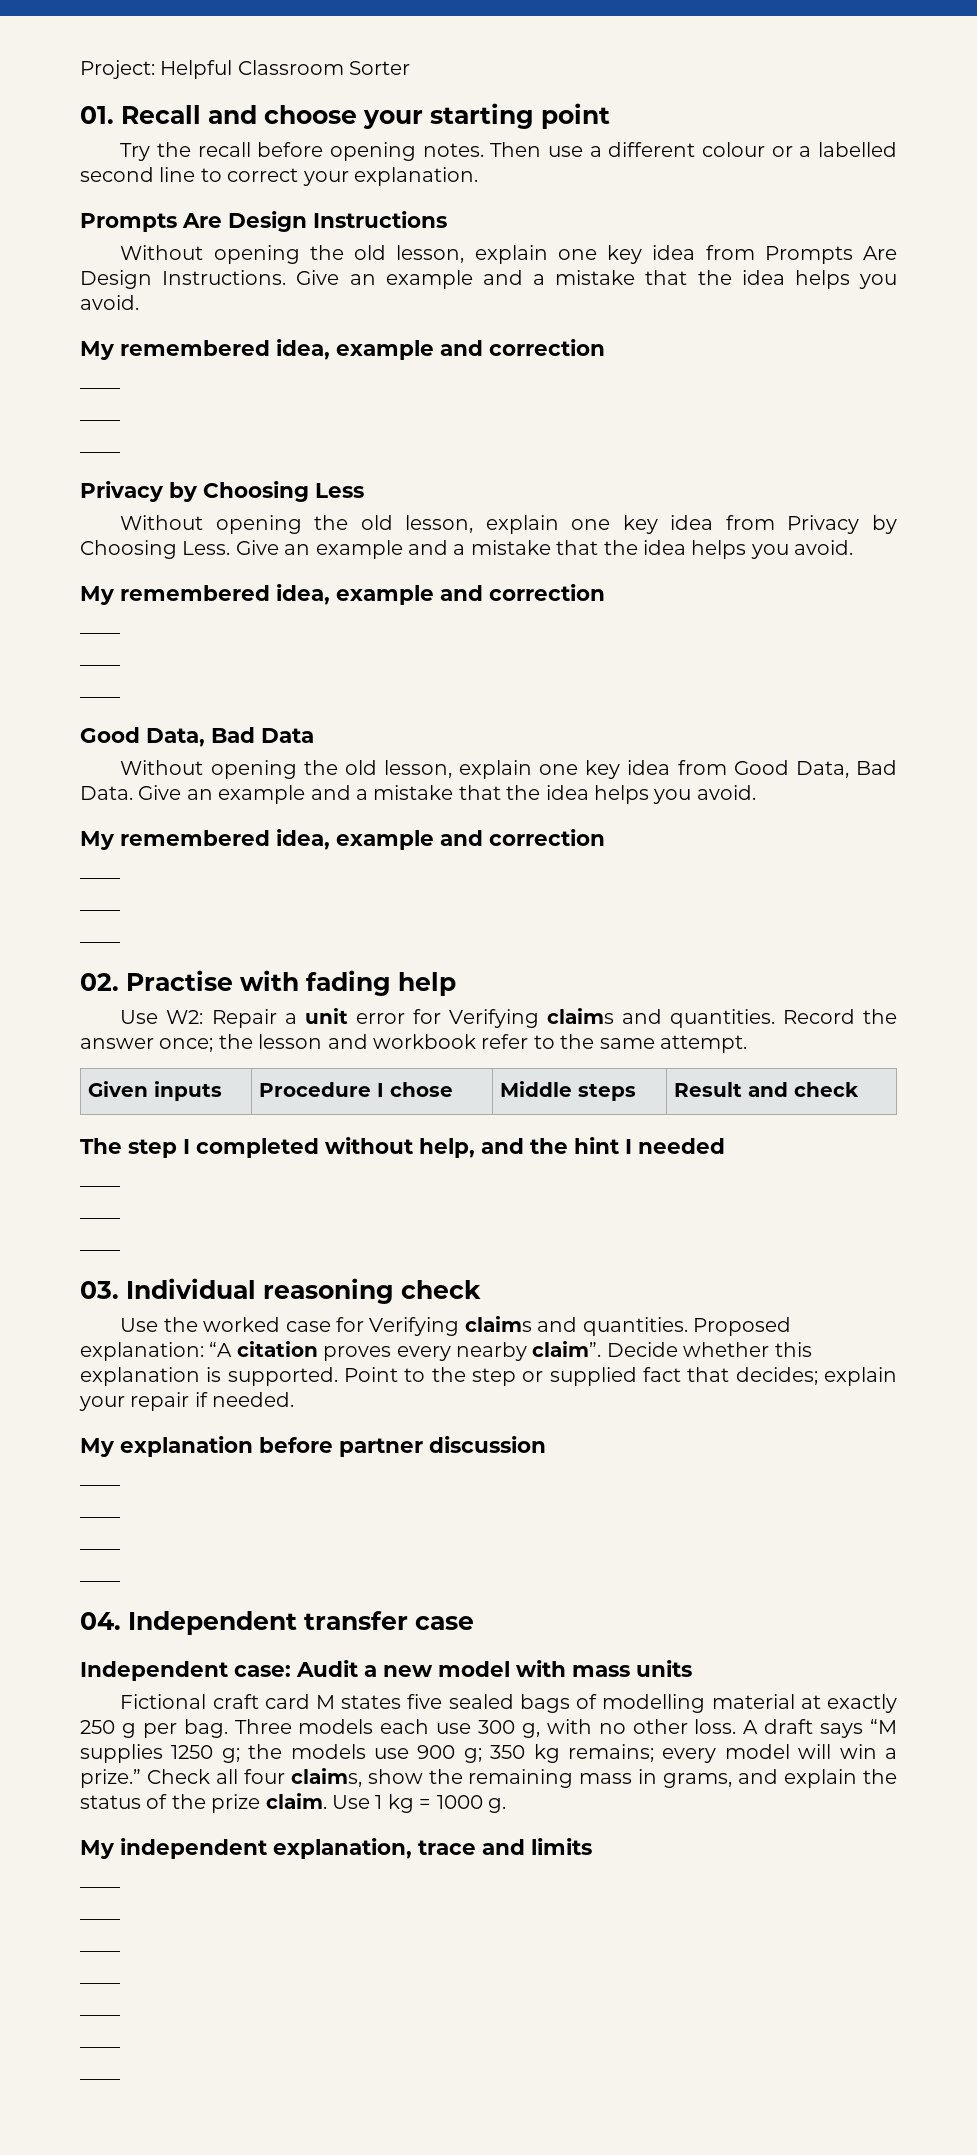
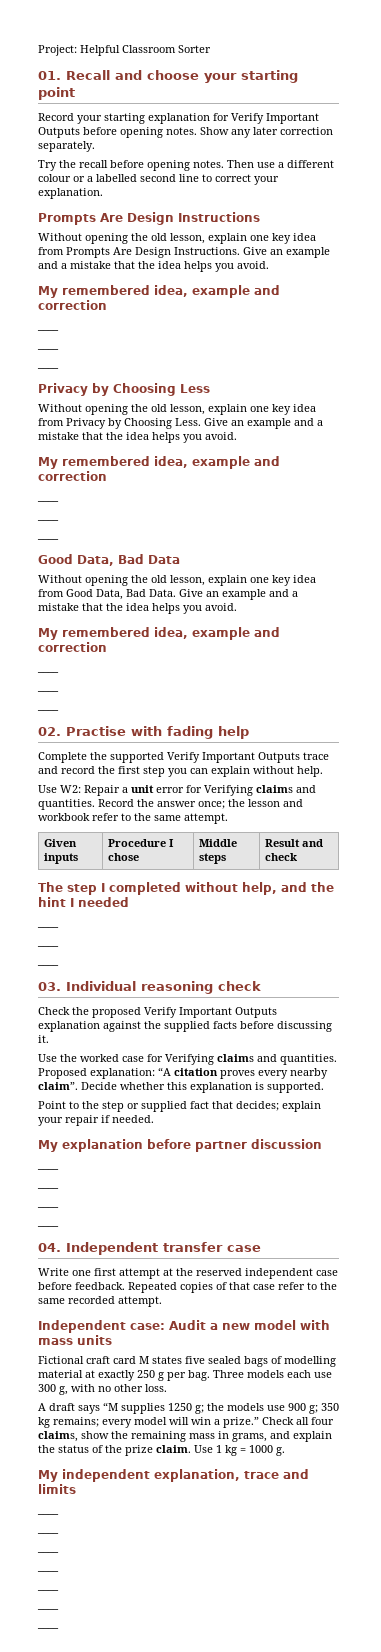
+ Record your starting explanation for Verify Important Outputs before opening notes. Show any later correction separately.
+ Complete the supported Verify Important Outputs trace and record the first step you can explain without help.
+ Check the proposed Verify Important Outputs explanation against the supplied facts before discussing it.
- Decide whether this explanation is supported. Point to the step or supplied fact that decides; explain your repair if needed.
+ Decide whether this explanation is supported.
+ Point to the step or supplied fact that decides; explain your repair if needed.
+ Write one first attempt at the reserved independent case before feedback. Repeated copies of that case refer to the same recorded attempt.
- Three models each use 300 g, with no other loss. A draft says “M supplies 1250 g; the models use 900 g; 350 kg remains; every model will win a prize.”
+ Three models each use 300 g, with no other loss.
+ A draft says “M supplies 1250 g; the models use 900 g; 350 kg remains; every model will win a prize.”

